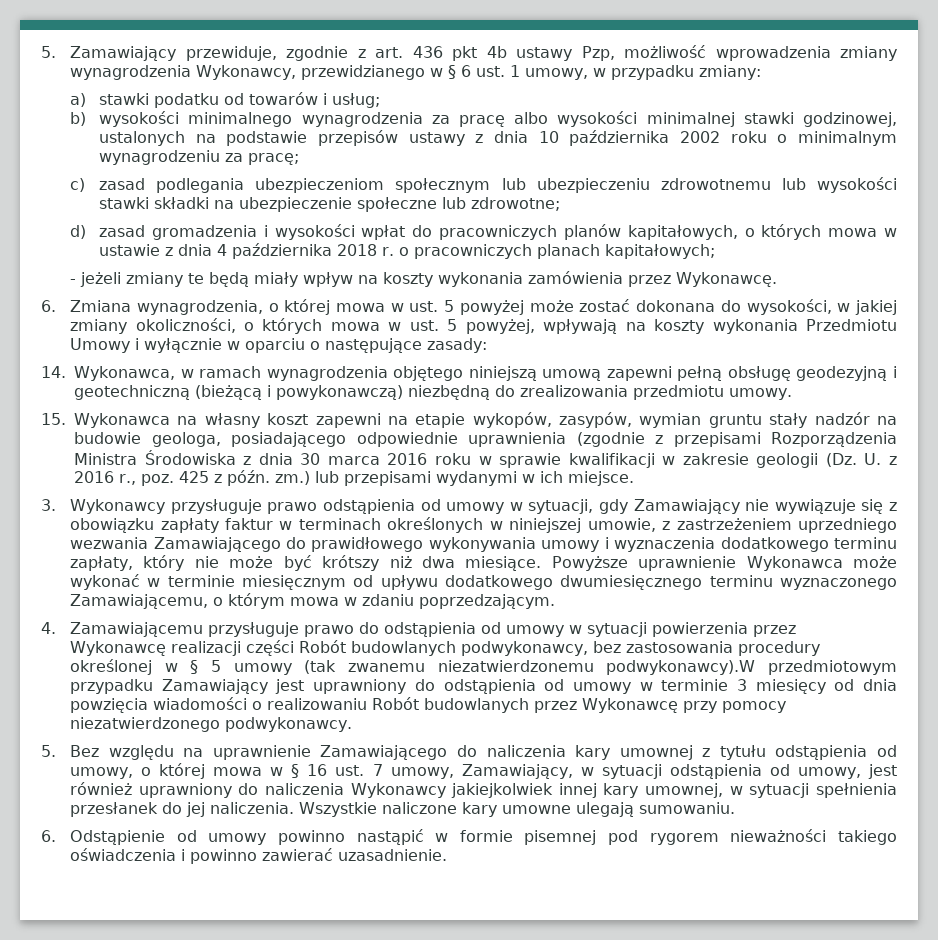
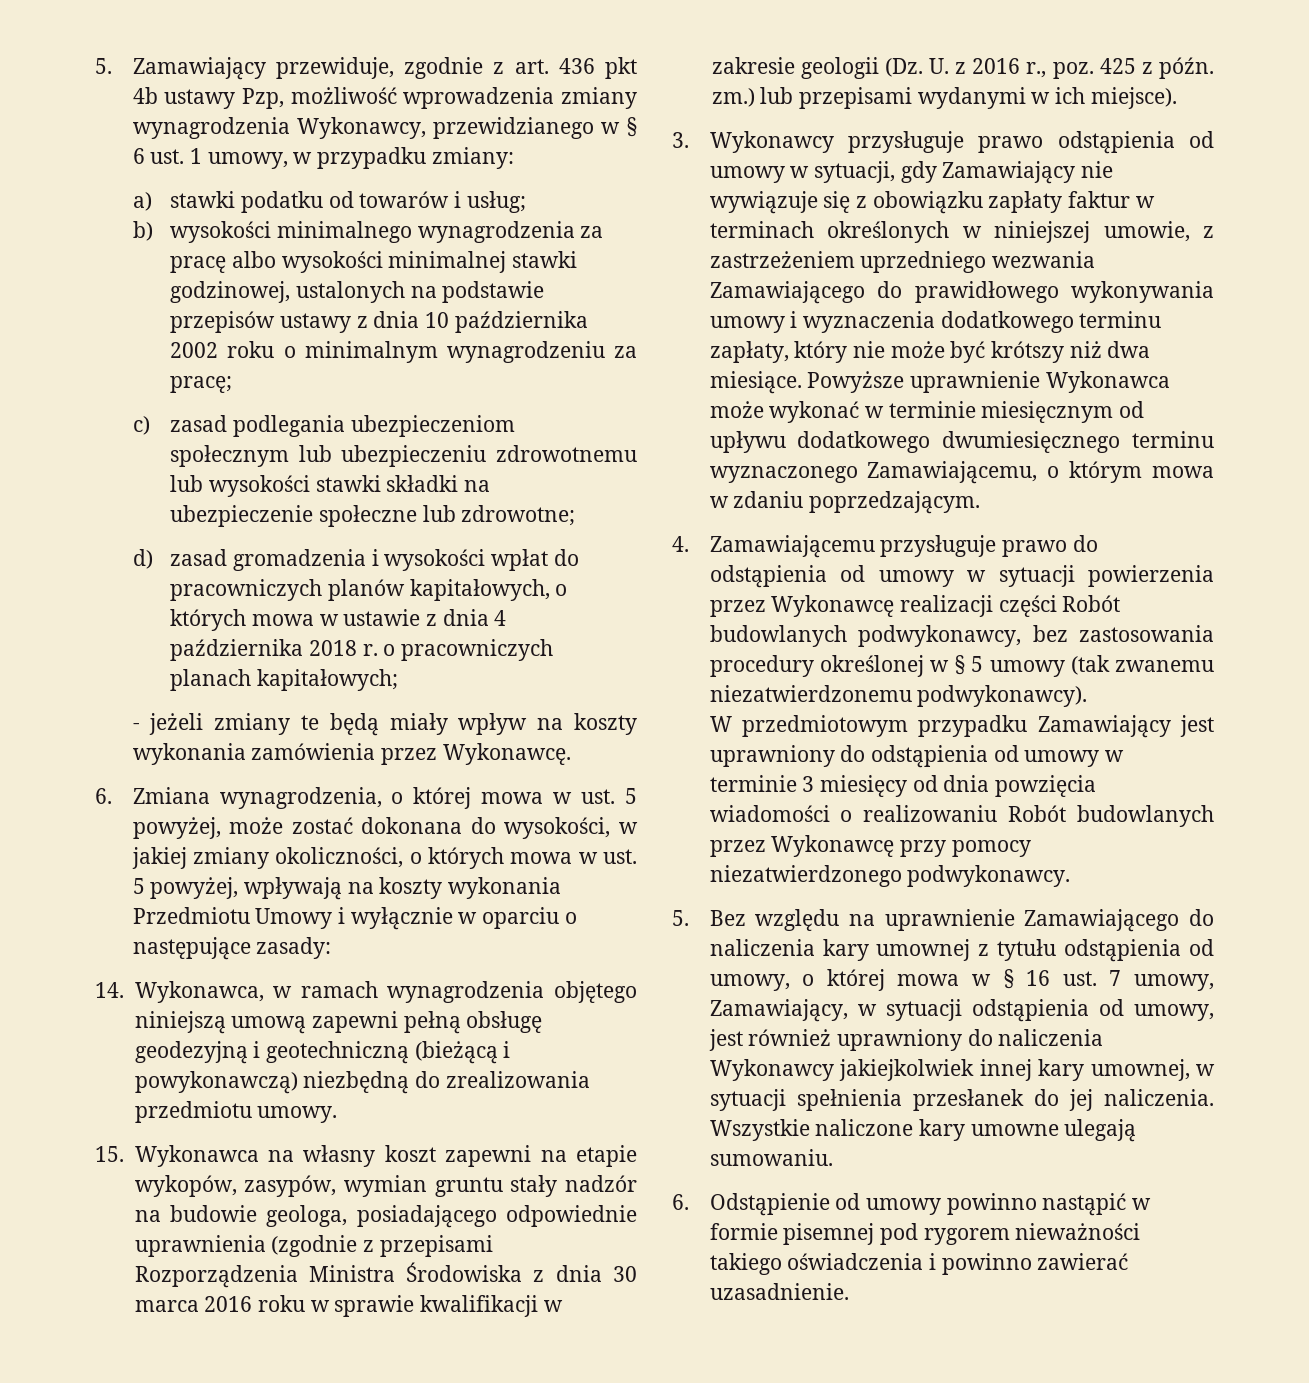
- 6. Zmiana wynagrodzenia, o której mowa w ust. 5 powyżej może zostać dokonana do wysokości, w jakiej zmiany okoliczności, o których mowa w ust. 5 powyżej, wpływają na koszty wykonania Przedmiotu Umowy i wyłącznie w oparciu o następujące zasady:
+ 6. Zmiana wynagrodzenia, o której mowa w ust. 5 powyżej, może zostać dokonana do wysokości, w jakiej zmiany okoliczności, o których mowa w ust. 5 powyżej, wpływają na koszty wykonania Przedmiotu Umowy i wyłącznie w oparciu o następujące zasady:
- 15. Wykonawca na własny koszt zapewni na etapie wykopów, zasypów, wymian gruntu stały nadzór na budowie geologa, posiadającego odpowiednie uprawnienia (zgodnie z przepisami Rozporządzenia Ministra Środowiska z dnia 30 marca 2016 roku w sprawie kwalifikacji w zakresie geologii (Dz. U. z 2016 r., poz. 425 z późn. zm.) lub przepisami wydanymi w ich miejsce.
+ 15. Wykonawca na własny koszt zapewni na etapie wykopów, zasypów, wymian gruntu stały nadzór na budowie geologa, posiadającego odpowiednie uprawnienia (zgodnie z przepisami Rozporządzenia Ministra Środowiska z dnia 30 marca 2016 roku w sprawie kwalifikacji w zakresie geologii (Dz. U. z 2016 r., poz. 425 z późn. zm.) lub przepisami wydanymi w ich miejsce).
- 4. Zamawiającemu przysługuje prawo do odstąpienia od umowy w sytuacji powierzenia przez Wykonawcę realizacji części Robót budowlanych podwykonawcy, bez zastosowania procedury określonej w § 5 umowy (tak zwanemu niezatwierdzonemu podwykonawcy).W przedmiotowym przypadku Zamawiający jest uprawniony do odstąpienia od umowy w terminie 3 miesięcy od dnia powzięcia wiadomości o realizowaniu Robót budowlanych przez Wykonawcę przy pomocy niezatwierdzonego podwykonawcy.
+ 4. Zamawiającemu przysługuje prawo do odstąpienia od umowy w sytuacji powierzenia przez Wykonawcę realizacji części Robót budowlanych podwykonawcy, bez zastosowania procedury określonej w § 5 umowy (tak zwanemu niezatwierdzonemu podwykonawcy).
+ W przedmiotowym przypadku Zamawiający jest uprawniony do odstąpienia od umowy w terminie 3 miesięcy od dnia powzięcia wiadomości o realizowaniu Robót budowlanych przez Wykonawcę przy pomocy niezatwierdzonego podwykonawcy.

